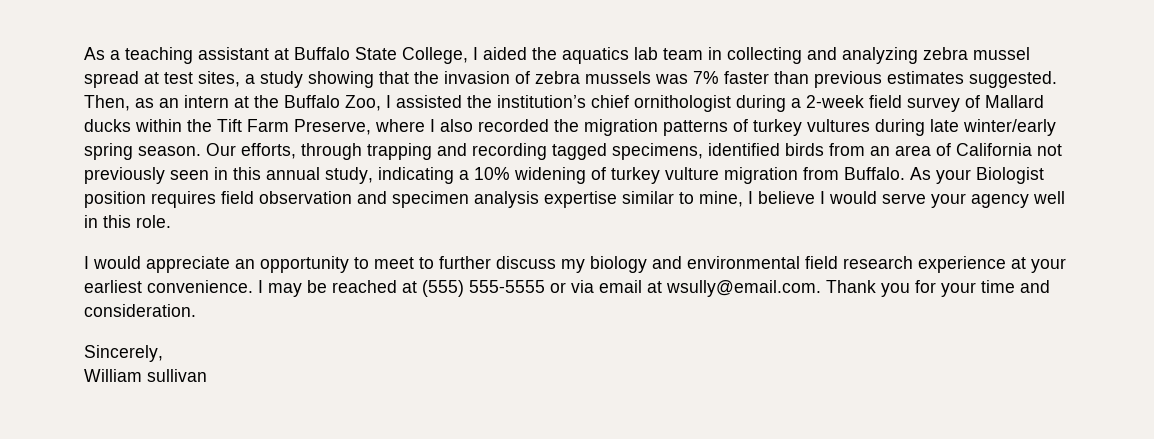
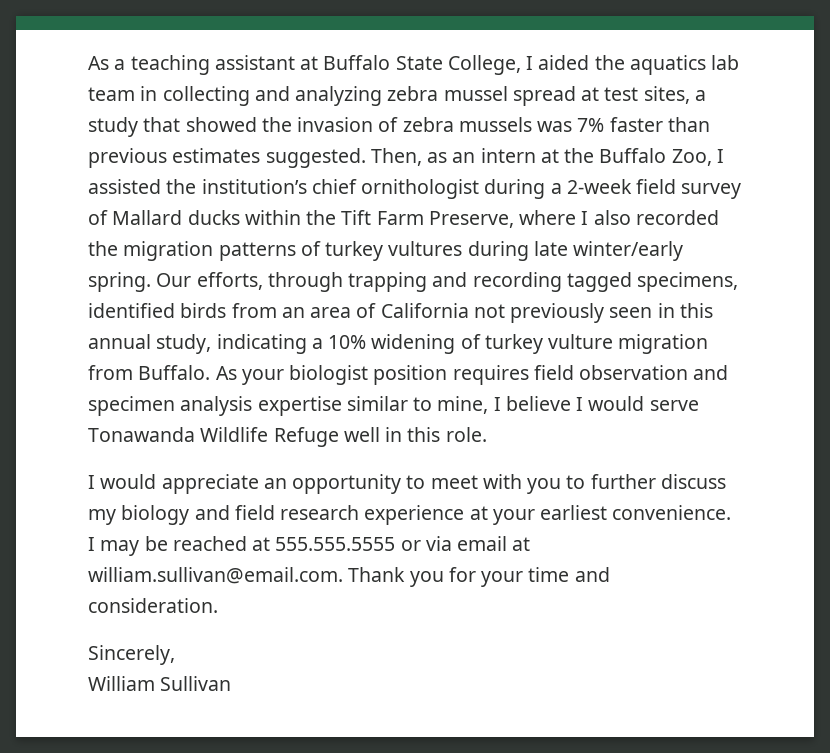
- As a teaching assistant at Buffalo State College, I aided the aquatics lab team in collecting and analyzing zebra mussel spread at test sites, a study showing that the invasion of zebra mussels was 7% faster than previous estimates suggested.
+ As a teaching assistant at Buffalo State College, I aided the aquatics lab team in collecting and analyzing zebra mussel spread at test sites, a study that showed the invasion of zebra mussels was 7% faster than previous estimates suggested.
- Then, as an intern at the Buffalo Zoo, I assisted the institution’s chief ornithologist during a 2-week field survey of Mallard ducks within the Tift Farm Preserve, where I also recorded the migration patterns of turkey vultures during late winter/early spring season.
+ Then, as an intern at the Buffalo Zoo, I assisted the institution’s chief ornithologist during a 2-week field survey of Mallard ducks within the Tift Farm Preserve, where I also recorded the migration patterns of turkey vultures during late winter/early spring.
- As your Biologist position requires field observation and specimen analysis expertise similar to mine, I believe I would serve your agency well in this role.
+ As your biologist position requires field observation and specimen analysis expertise similar to mine, I believe I would serve Tonawanda Wildlife Refuge well in this role.
- I would appreciate an opportunity to meet to further discuss my biology and environmental field research experience at your earliest convenience.
+ I would appreciate an opportunity to meet with you to further discuss my biology and field research experience at your earliest convenience.
- I may be reached at (555) 555-5555 or via email at wsully@email.com. Thank you for your time and consideration.
+ I may be reached at 555.555.5555 or via email at william.sullivan@email.com. Thank you for your time and consideration.
- William sullivan
+ William Sullivan

